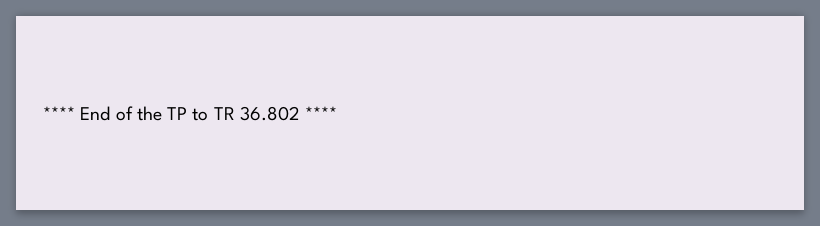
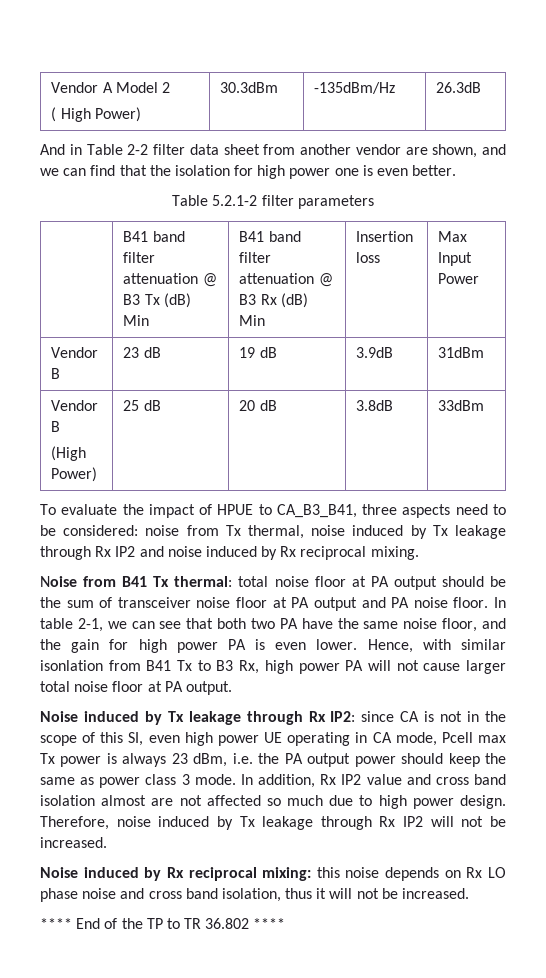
+ Vendor A Model 2
+ ( High Power) | 30.3dBm | -135dBm/Hz | 26.3dB
+ And in Table 2-2 filter data sheet from another vendor are shown, and we can find that the isolation for high power one is even better.
+ Table 5.2.1-2 filter parameters
+ | B41 band filter attenuation @ B3 Tx (dB) Min | B41 band filter attenuation @ B3 Rx (dB) Min | Insertion loss | Max Input Power
+ Vendor B | 23 dB | 19 dB | 3.9dB | 31dBm
+ Vendor B
+ (High Power) | 25 dB | 20 dB | 3.8dB | 33dBm
+ To evaluate the impact of HPUE to CA_B3_B41, three aspects need to be considered: noise from Tx thermal, noise induced by Tx leakage through Rx IP2 and noise induced by Rx reciprocal mixing.
+ Noise from B41 Tx thermal: total noise floor at PA output should be the sum of transceiver noise floor at PA output and PA noise floor. In table 2-1, we can see that both two PA have the same noise floor, and the gain for high power PA is even lower. Hence, with similar isonlation from B41 Tx to B3 Rx, high power PA will not cause larger total noise floor at PA output.
+ Noise induced by Tx leakage through Rx IP2: since CA is not in the scope of this SI, even high power UE operating in CA mode, Pcell max Tx power is always 23 dBm, i.e. the PA output power should keep the same as power class 3 mode. In addition, Rx IP2 value and cross band isolation almost are not affected so much due to high power design. Therefore, noise induced by Tx leakage through Rx IP2 will not be increased.
+ Noise induced by Rx reciprocal mixing: this noise depends on Rx LO phase noise and cross band isolation, thus it will not be increased.

